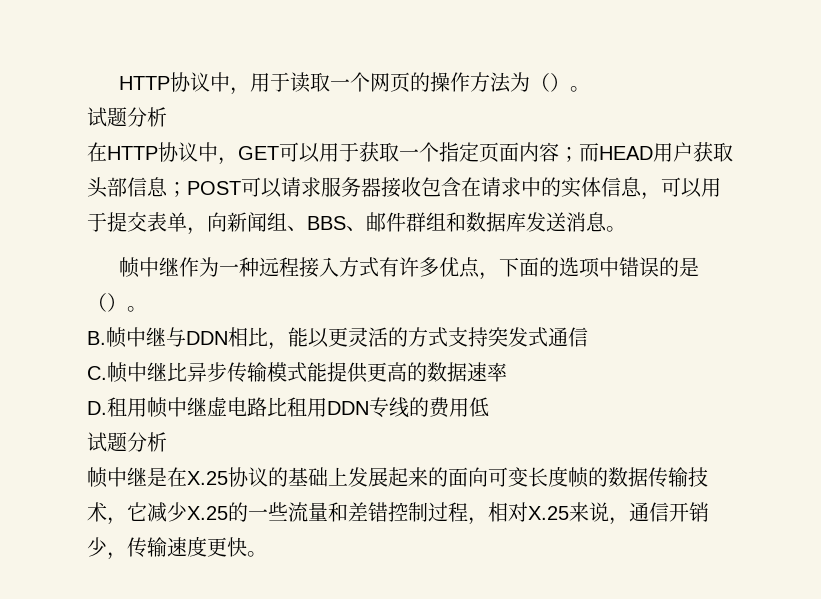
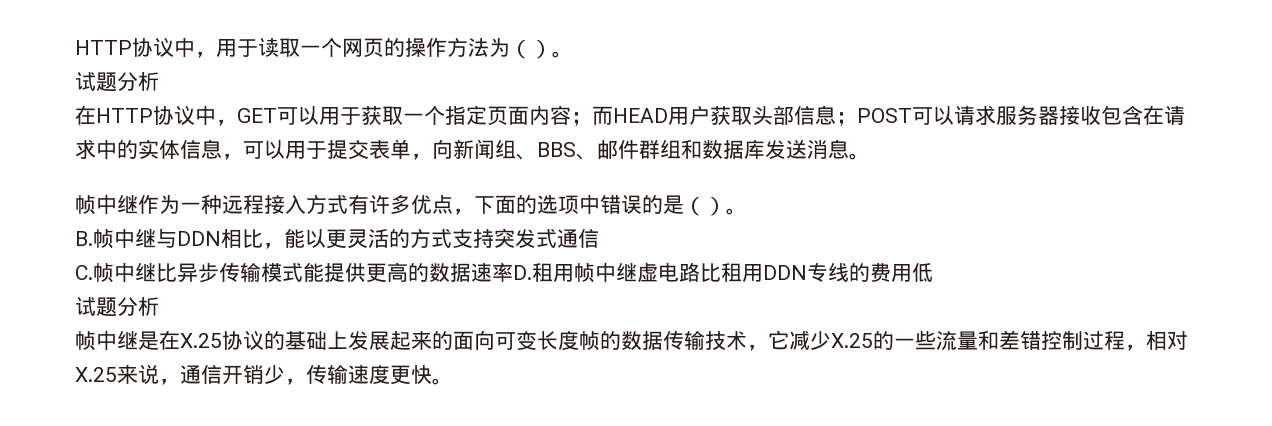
- C.帧中继比异步传输模式能提供更高的数据速率
- D.租用帧中继虚电路比租用DDN专线的费用低
+ C.帧中继比异步传输模式能提供更高的数据速率D.租用帧中继虚电路比租用DDN专线的费用低

